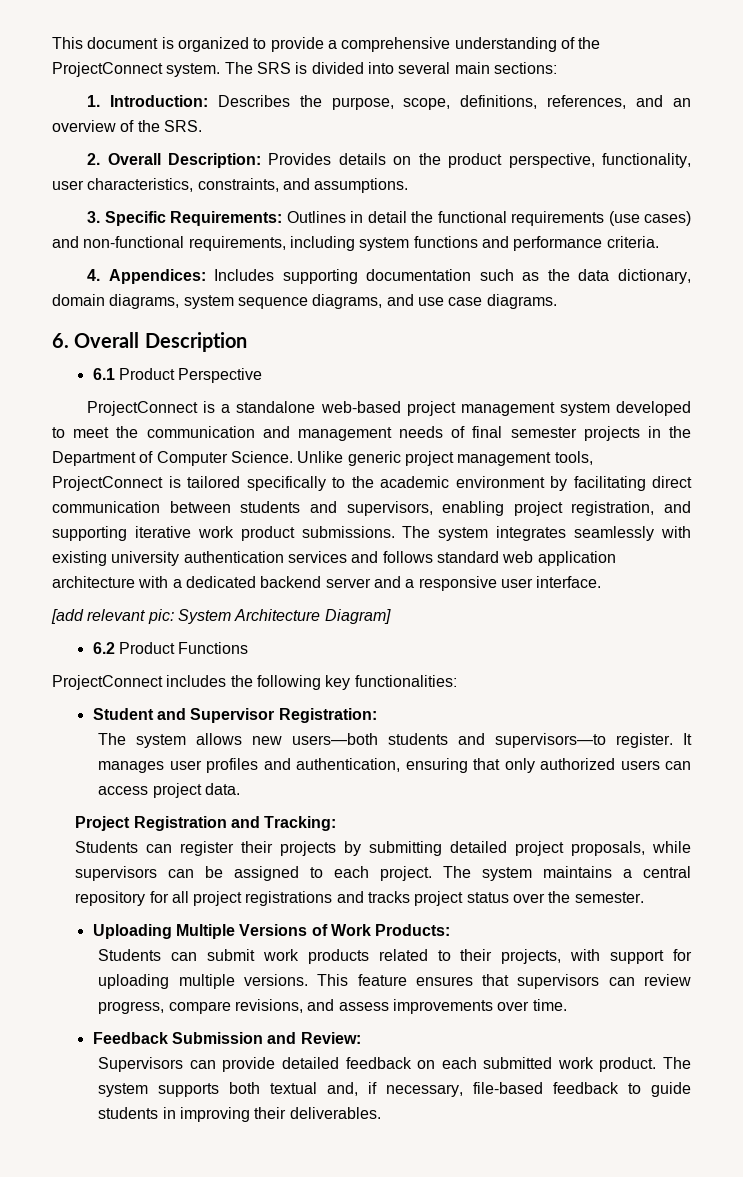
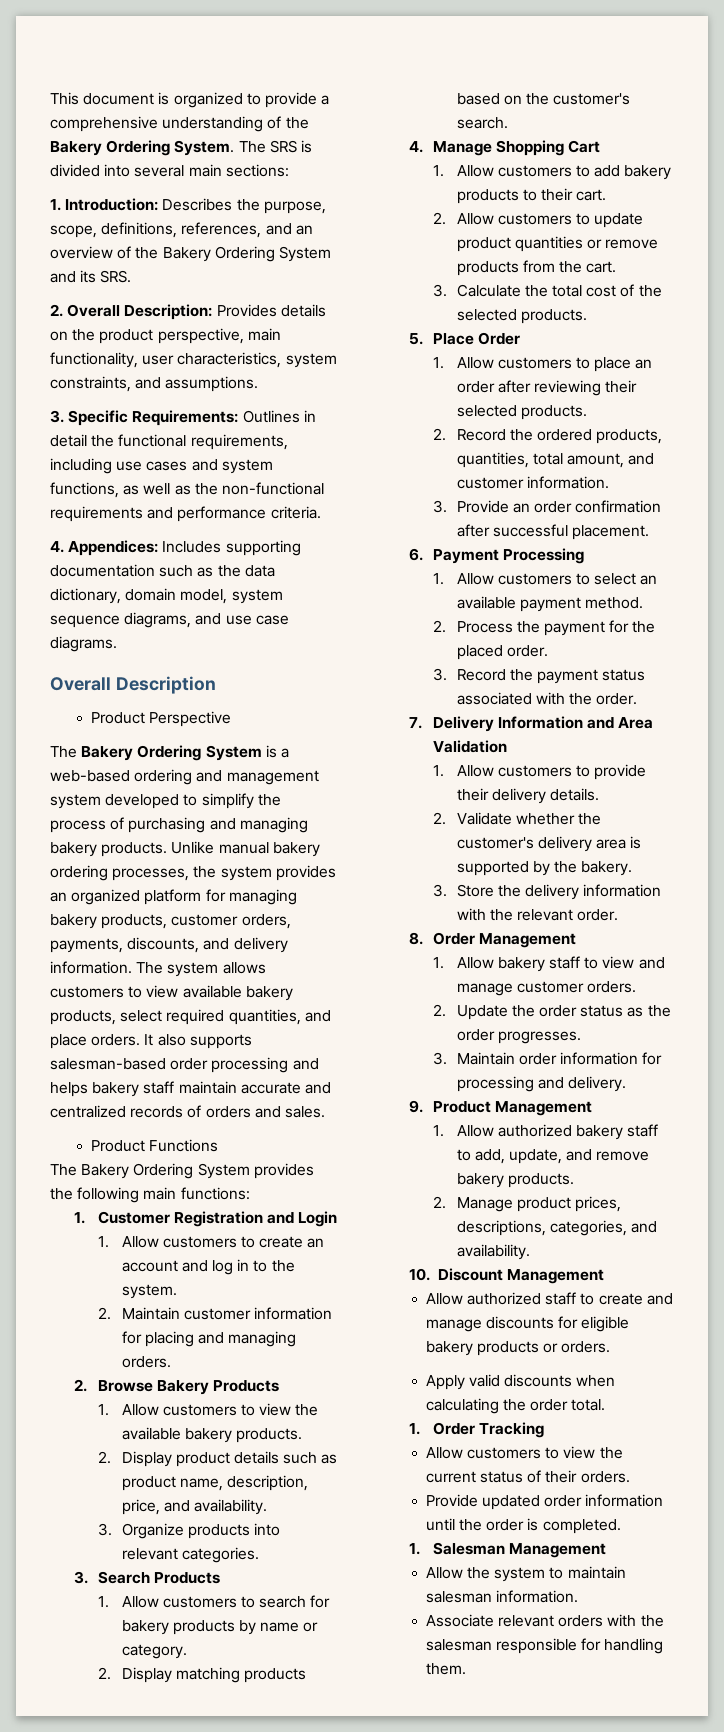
- This document is organized to provide a comprehensive understanding of the ProjectConnect system.
+ This document is organized to provide a comprehensive understanding of the Bakery Ordering System.
- 1. Introduction: Describes the purpose, scope, definitions, references, and an overview of the SRS.
+ 1. Introduction: Describes the purpose, scope, definitions, references, and an overview of the Bakery Ordering System and its SRS.
- 2. Overall Description: Provides details on the product perspective, functionality, user characteristics, constraints, and assumptions.
+ 2. Overall Description: Provides details on the product perspective, main functionality, user characteristics, system constraints, and assumptions.
- 3. Specific Requirements: Outlines in detail the functional requirements (use cases) and non-functional requirements, including system functions and performance criteria.
+ 3. Specific Requirements: Outlines in detail the functional requirements, including use cases and system functions, as well as the non-functional requirements and performance criteria.
- 4. Appendices: Includes supporting documentation such as the data dictionary, domain diagrams, system sequence diagrams, and use case diagrams.
+ 4. Appendices: Includes supporting documentation such as the data dictionary, domain model, system sequence diagrams, and use case diagrams.
- 6. Overall Description
+ Overall Description
- 6.1 Product Perspective
+ Product Perspective
- ProjectConnect is a standalone web-based project management system developed to meet the communication and management needs of final semester projects in the Department of Computer Science. Unlike generic project management tools, ProjectConnect is tailored specifically to the academic environment by facilitating direct communication between students and supervisors, enabling project registration, and supporting iterative work product submissions. The system integrates seamlessly with existing university authentication services and follows standard web application architecture with a dedicated backend server and a responsive user interface.
- [add relevant pic: System Architecture Diagram]
- 6.2 Product Functions
- ProjectConnect includes the following key functionalities:
- Student and Supervisor Registration:
- The system allows new users—both students and supervisors—to register. It manages user profiles and authentication, ensuring that only authorized users can access project data.
- Project Registration and Tracking:
- Students can register their projects by submitting detailed project proposals, while supervisors can be assigned to each project. The system maintains a central repository for all project registrations and tracks project status over the semester.
- Uploading Multiple Versions of Work Products:
- Students can submit work products related to their projects, with support for uploading multiple versions. This feature ensures that supervisors can review progress, compare revisions, and assess improvements over time.
- Feedback Submission and Review:
- Supervisors can provide detailed feedback on each submitted work product. The system supports both textual and, if necessary, file-based feedback to guide students in improving their deliverables.
+ The Bakery Ordering System is a web-based ordering and management system developed to simplify the process of purchasing and managing bakery products. Unlike manual bakery ordering processes, the system provides an organized platform for managing bakery products, customer orders, payments, discounts, and delivery information. The system allows customers to view available bakery products, select required quantities, and place orders. It also supports salesman-based order processing and helps bakery staff maintain accurate and centralized records of orders and sales.
+ Product Functions
+ The Bakery Ordering System provides the following main functions:
+ 1. Customer Registration and Login
+ 1. Allow customers to create an account and log in to the system.
+ 2. Maintain customer information for placing and managing orders.
+ 2. Browse Bakery Products
+ 1. Allow customers to view the available bakery products.
+ 2. Display product details such as product name, description, price, and availability.
+ 3. Organize products into relevant categories.
+ 3. Search Products
+ 1. Allow customers to search for bakery products by name or category.
+ 2. Display matching products based on the customer's search.
+ 4. Manage Shopping Cart
+ 1. Allow customers to add bakery products to their cart.
+ 2. Allow customers to update product quantities or remove products from the cart.
+ 3. Calculate the total cost of the selected products.
+ 5. Place Order
+ 1. Allow customers to place an order after reviewing their selected products.
+ 2. Record the ordered products, quantities, total amount, and customer information.
+ 3. Provide an order confirmation after successful placement.
+ 6. Payment Processing
+ 1. Allow customers to select an available payment method.
+ 2. Process the payment for the placed order.
+ 3. Record the payment status associated with the order.
+ 7. Delivery Information and Area Validation
+ 1. Allow customers to provide their delivery details.
+ 2. Validate whether the customer's delivery area is supported by the bakery.
+ 3. Store the delivery information with the relevant order.
+ 8. Order Management
+ 1. Allow bakery staff to view and manage customer orders.
+ 2. Update the order status as the order progresses.
+ 3. Maintain order information for processing and delivery.
+ 9. Product Management
+ 1. Allow authorized bakery staff to add, update, and remove bakery products.
+ 2. Manage product prices, descriptions, categories, and availability.
+ 10. Discount Management
+ Allow authorized staff to create and manage discounts for eligible bakery products or orders.
+ Apply valid discounts when calculating the order total.
+ 1. Order Tracking
+ Allow customers to view the current status of their orders.
+ Provide updated order information until the order is completed.
+ 1. Salesman Management
+ Allow the system to maintain salesman information.
+ Associate relevant orders with the salesman responsible for handling them.

